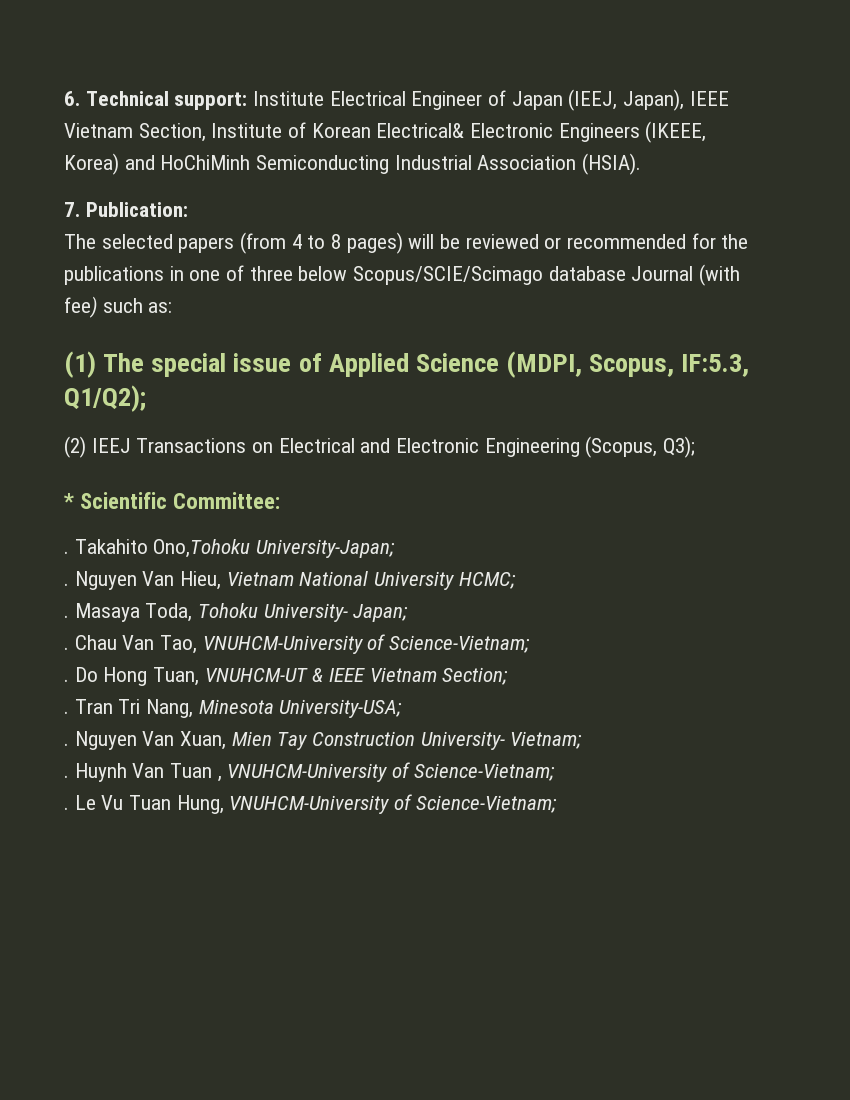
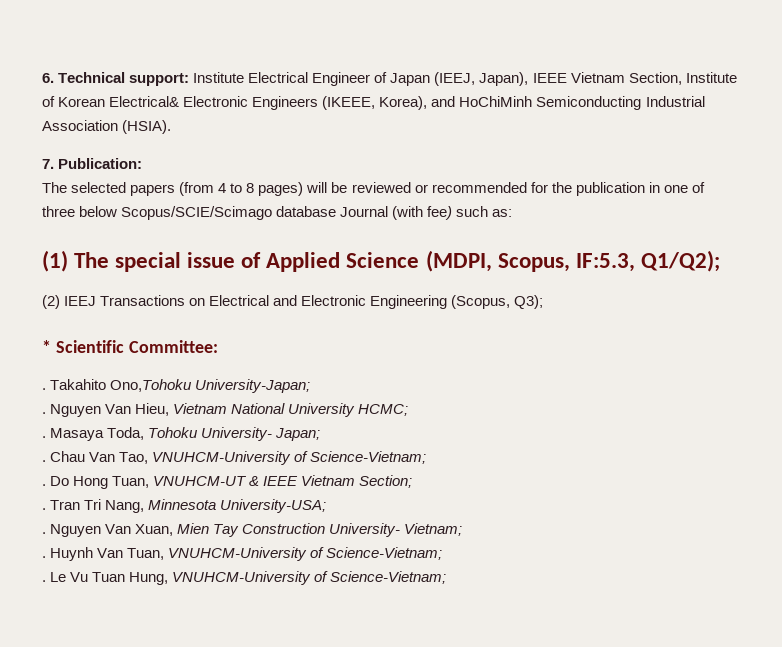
- 6. Technical support: Institute Electrical Engineer of Japan (IEEJ, Japan), IEEE Vietnam Section, Institute of Korean Electrical& Electronic Engineers (IKEEE, Korea) and HoChiMinh Semiconducting Industrial Association (HSIA).
+ 6. Technical support: Institute Electrical Engineer of Japan (IEEJ, Japan), IEEE Vietnam Section, Institute of Korean Electrical& Electronic Engineers (IKEEE, Korea), and HoChiMinh Semiconducting Industrial Association (HSIA).
- The selected papers (from 4 to 8 pages) will be reviewed or recommended for the publications in one of three below Scopus/SCIE/Scimago database Journal (with fee) such as:
+ The selected papers (from 4 to 8 pages) will be reviewed or recommended for the publication in one of three below Scopus/SCIE/Scimago database Journal (with fee) such as:
- Tran Tri Nang, Minesota University-USA;
+ Tran Tri Nang, Minnesota University-USA;
- Huynh Van Tuan , VNUHCM-University of Science-Vietnam;
+ Huynh Van Tuan, VNUHCM-University of Science-Vietnam;

